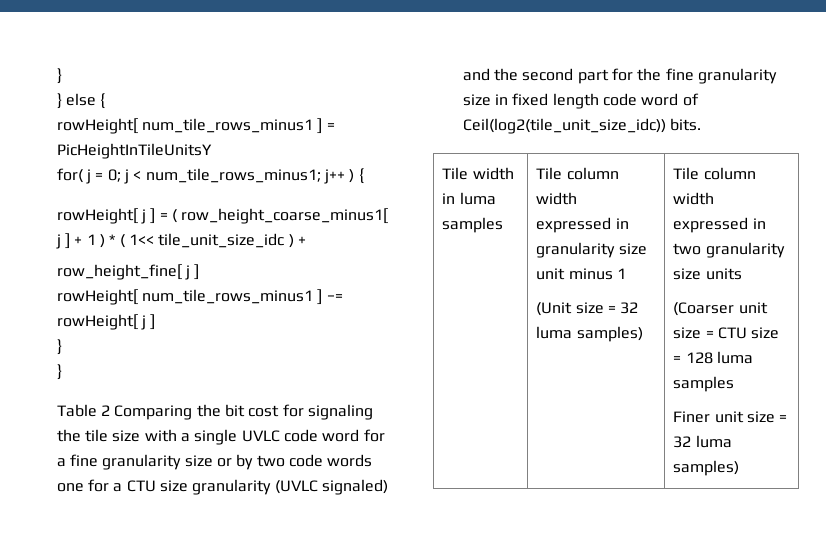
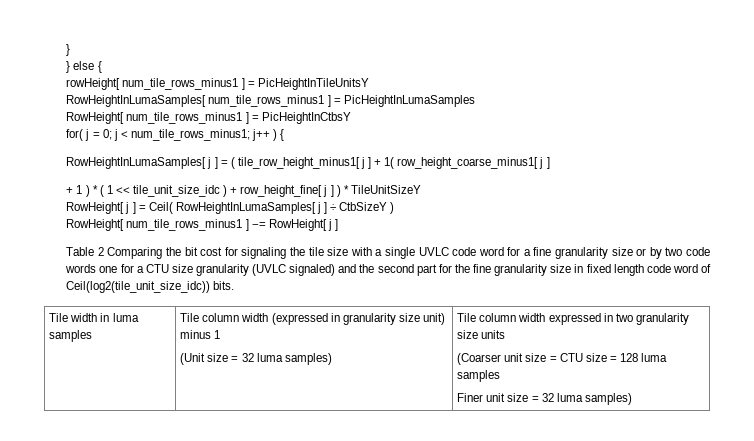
+ RowHeightInLumaSamples[ num_tile_rows_minus1 ] = PicHeightInLumaSamples
+ RowHeight[ num_tile_rows_minus1 ] = PicHeightInCtbsY
- rowHeight[ j ] = ( row_height_coarse_minus1[ j ] + 1 ) * ( 1<< tile_unit_size_idc ) +
- row_height_fine[ j ]
- rowHeight[ num_tile_rows_minus1 ] −= rowHeight[ j ]
- }
- }
+ RowHeightInLumaSamples[ j ] = ( tile_row_height_minus1[ j ] + 1( row_height_coarse_minus1[ j ]
+ + 1 ) * ( 1 << tile_unit_size_idc ) + row_height_fine[ j ] ) * TileUnitSizeY
+ RowHeight[ j ] = Ceil( RowHeightInLumaSamples[ j ] ÷ CtbSizeY )
+ RowHeight[ num_tile_rows_minus1 ] −= RowHeight[ j ]
- Tile column width expressed in granularity size unit minus 1
+ Tile column width (expressed in granularity size unit) minus 1

